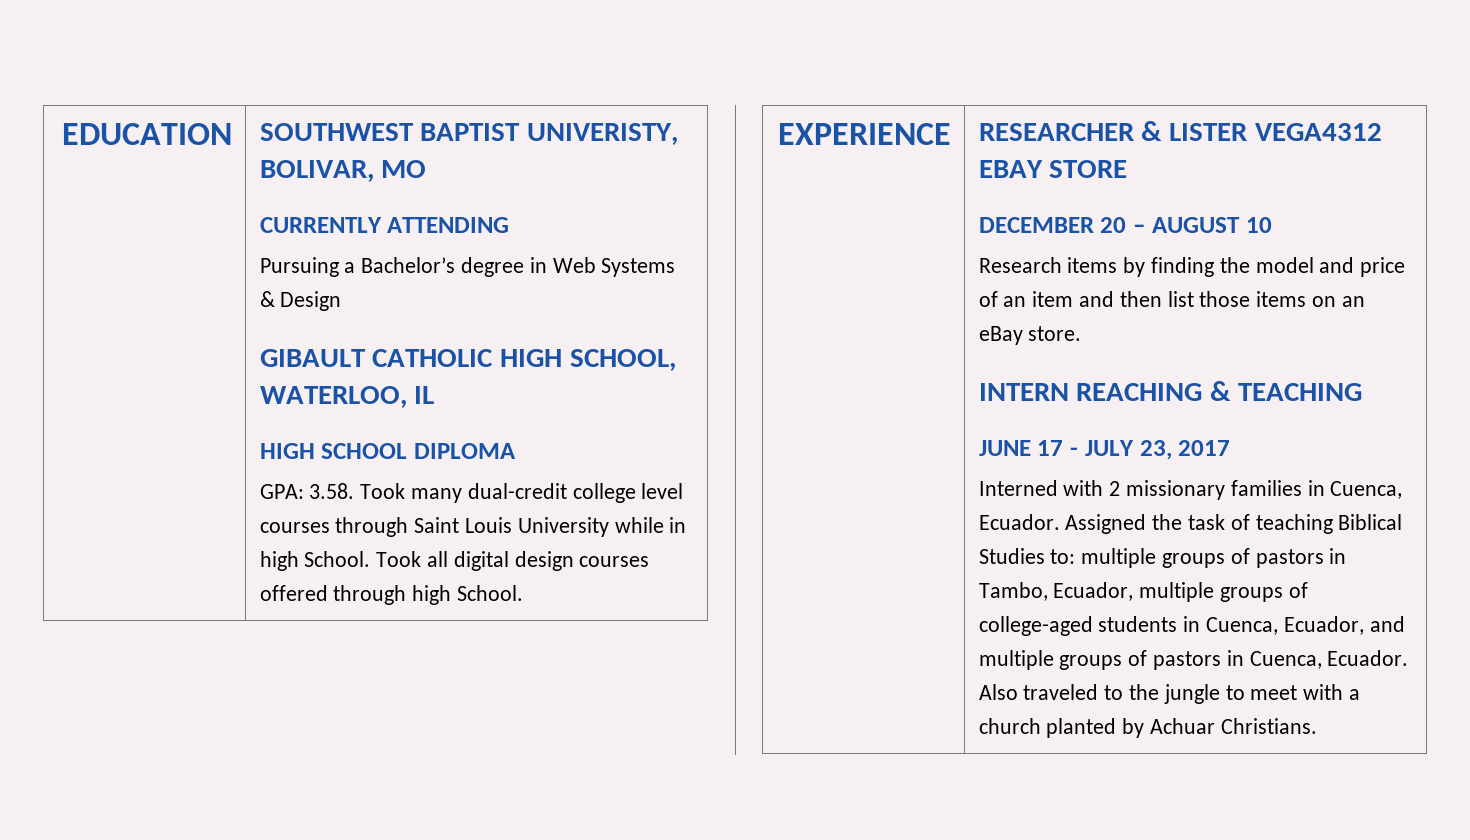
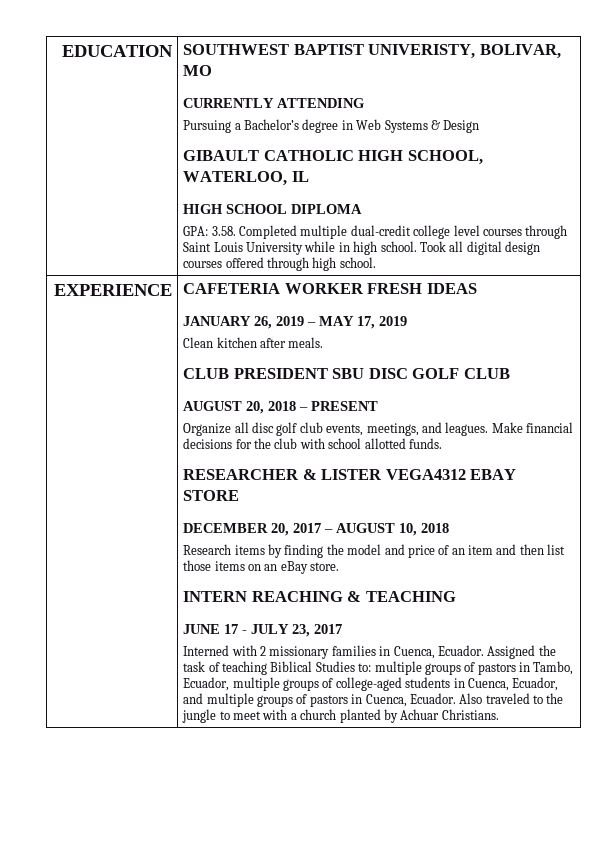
- GPA: 3.58. Took many dual-credit college level courses through Saint Louis University while in high School.
+ GPA: 3.58. Completed multiple dual-credit college level courses through Saint Louis University while in high school.
- Took all digital design courses offered through high School.
+ Took all digital design courses offered through high school.
+ CAFETERIA WORKER FRESH IDEAS
+ JANUARY 26, 2019 – MAY 17, 2019
+ Clean kitchen after meals.
+ CLUB PRESIDENT SBU DISC GOLF CLUB
+ AUGUST 20, 2018 – PRESENT
+ Organize all disc golf club events, meetings, and leagues. Make financial decisions for the club with school allotted funds.
- DECEMBER 20 – AUGUST 10
+ DECEMBER 20, 2017 – AUGUST 10, 2018

